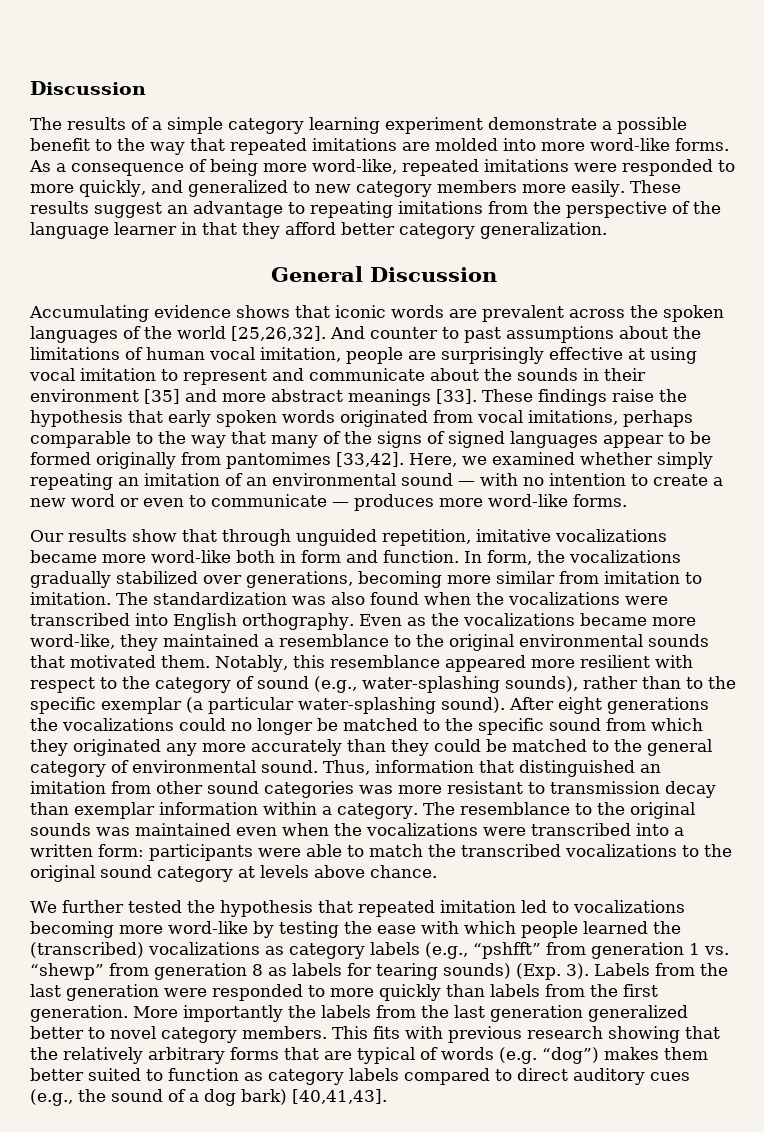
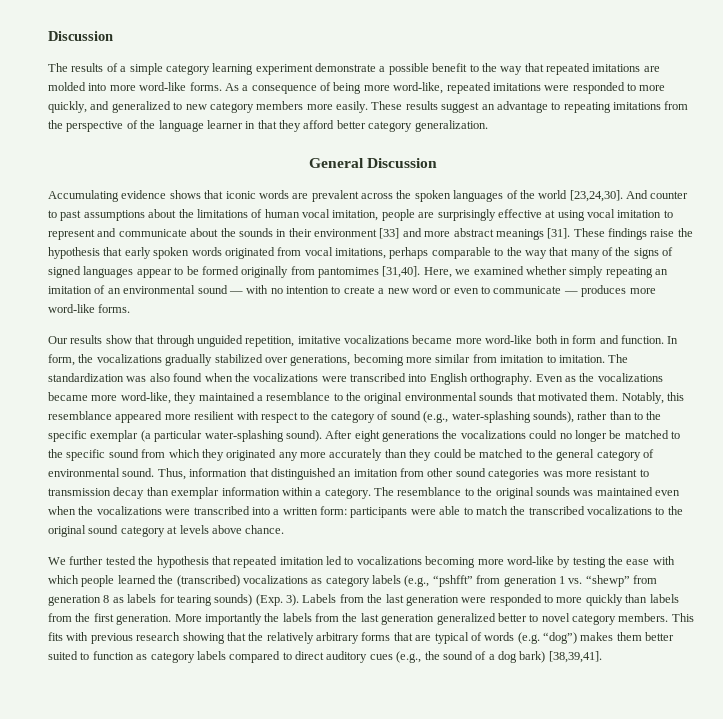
- Accumulating evidence shows that iconic words are prevalent across the spoken languages of the world [25,26,32].
+ Accumulating evidence shows that iconic words are prevalent across the spoken languages of the world [23,24,30].
- And counter to past assumptions about the limitations of human vocal imitation, people are surprisingly effective at using vocal imitation to represent and communicate about the sounds in their environment [35] and more abstract meanings [33].
+ And counter to past assumptions about the limitations of human vocal imitation, people are surprisingly effective at using vocal imitation to represent and communicate about the sounds in their environment [33] and more abstract meanings [31].
- These findings raise the hypothesis that early spoken words originated from vocal imitations, perhaps comparable to the way that many of the signs of signed languages appear to be formed originally from pantomimes [33,42].
+ These findings raise the hypothesis that early spoken words originated from vocal imitations, perhaps comparable to the way that many of the signs of signed languages appear to be formed originally from pantomimes [31,40].
- This fits with previous research showing that the relatively arbitrary forms that are typical of words (e.g. “dog”) makes them better suited to function as category labels compared to direct auditory cues (e.g., the sound of a dog bark) [40,41,43].
+ This fits with previous research showing that the relatively arbitrary forms that are typical of words (e.g. “dog”) makes them better suited to function as category labels compared to direct auditory cues (e.g., the sound of a dog bark) [38,39,41].

